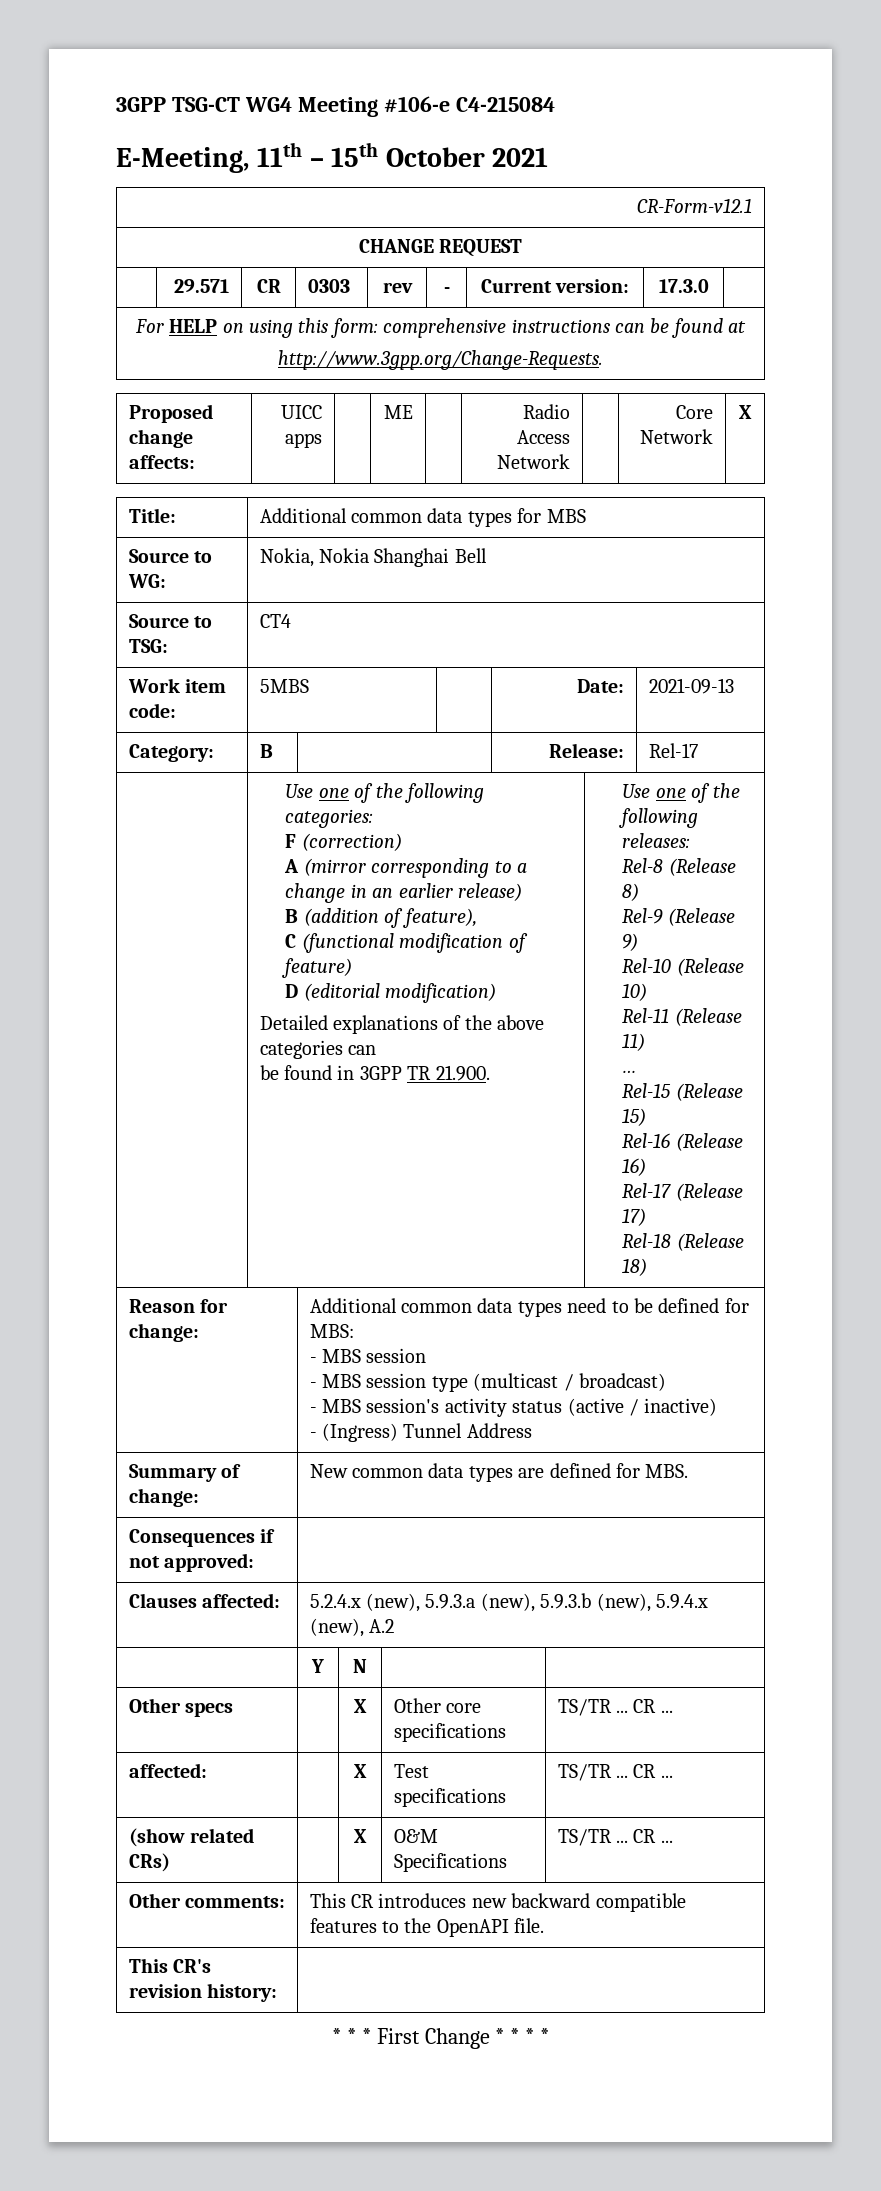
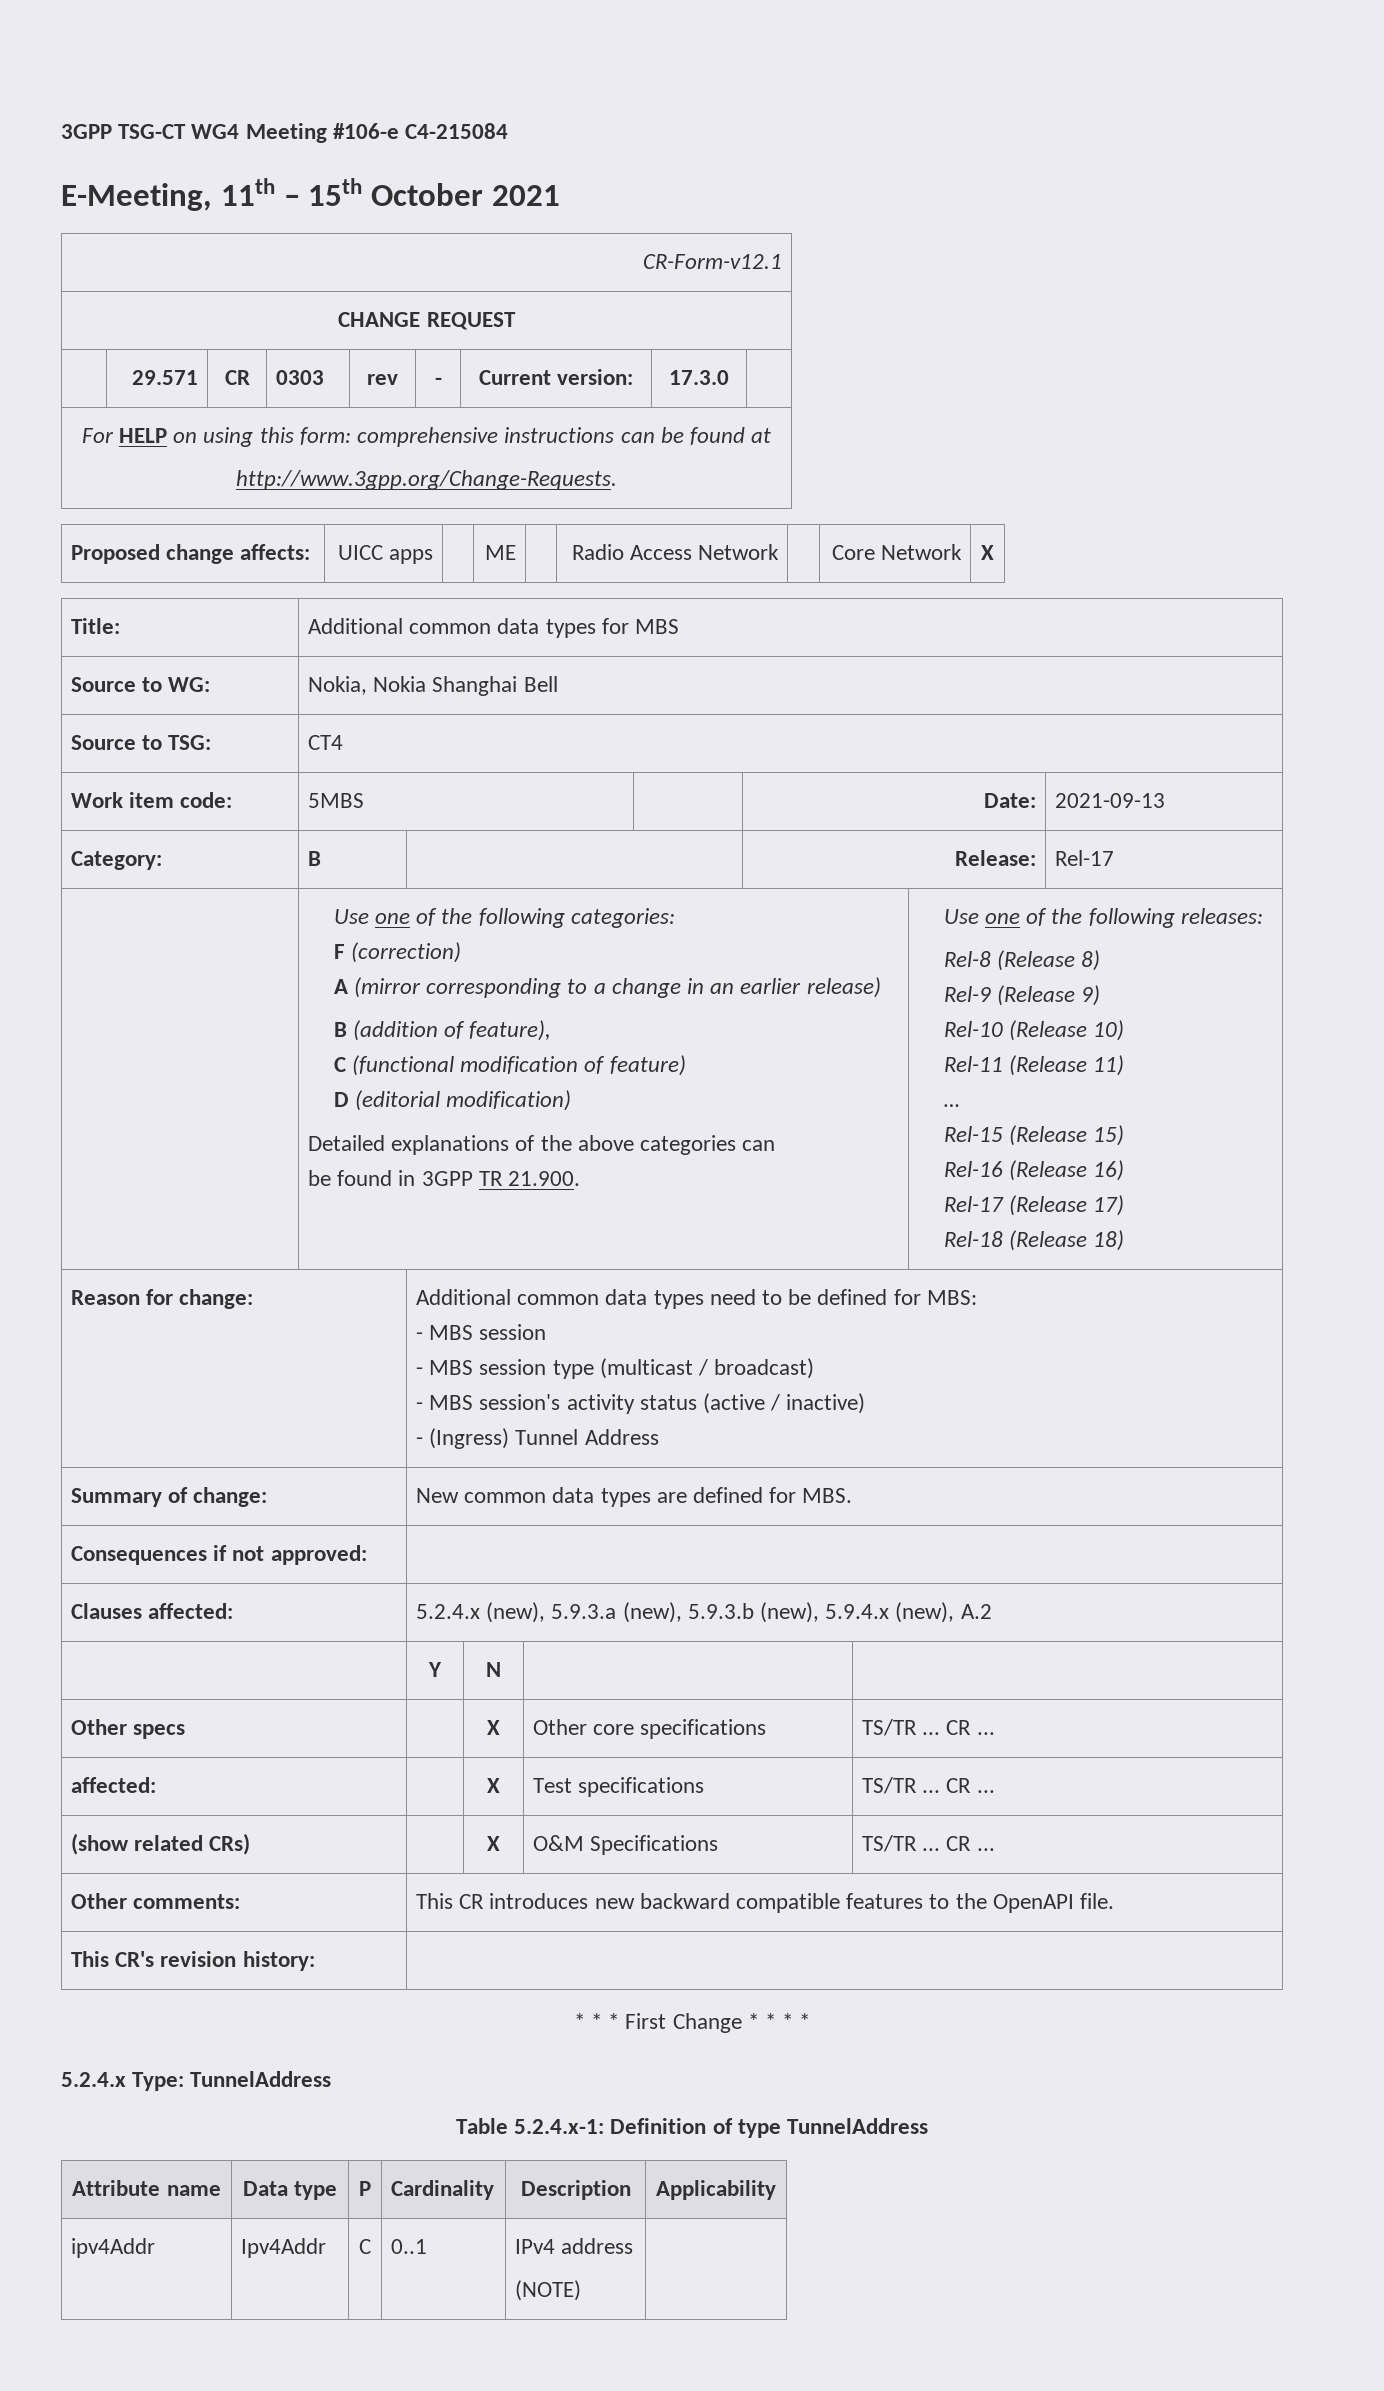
+ 5.2.4.x Type: TunnelAddress
+ Table 5.2.4.x-1: Definition of type TunnelAddress
+ Attribute name | Data type | P | Cardinality | Description | Applicability
+ ipv4Addr | Ipv4Addr | C | 0..1 | IPv4 address
+ (NOTE) |

